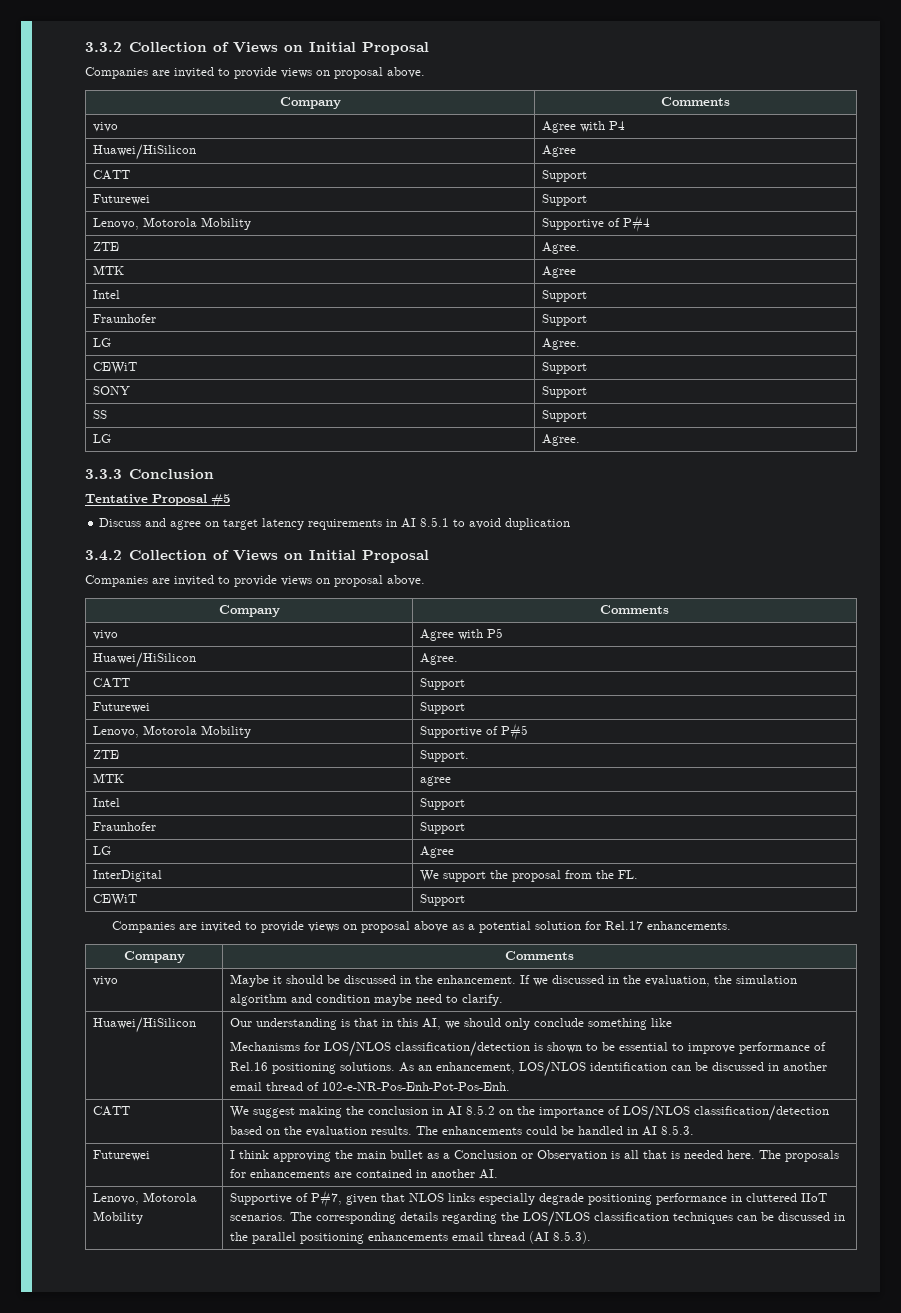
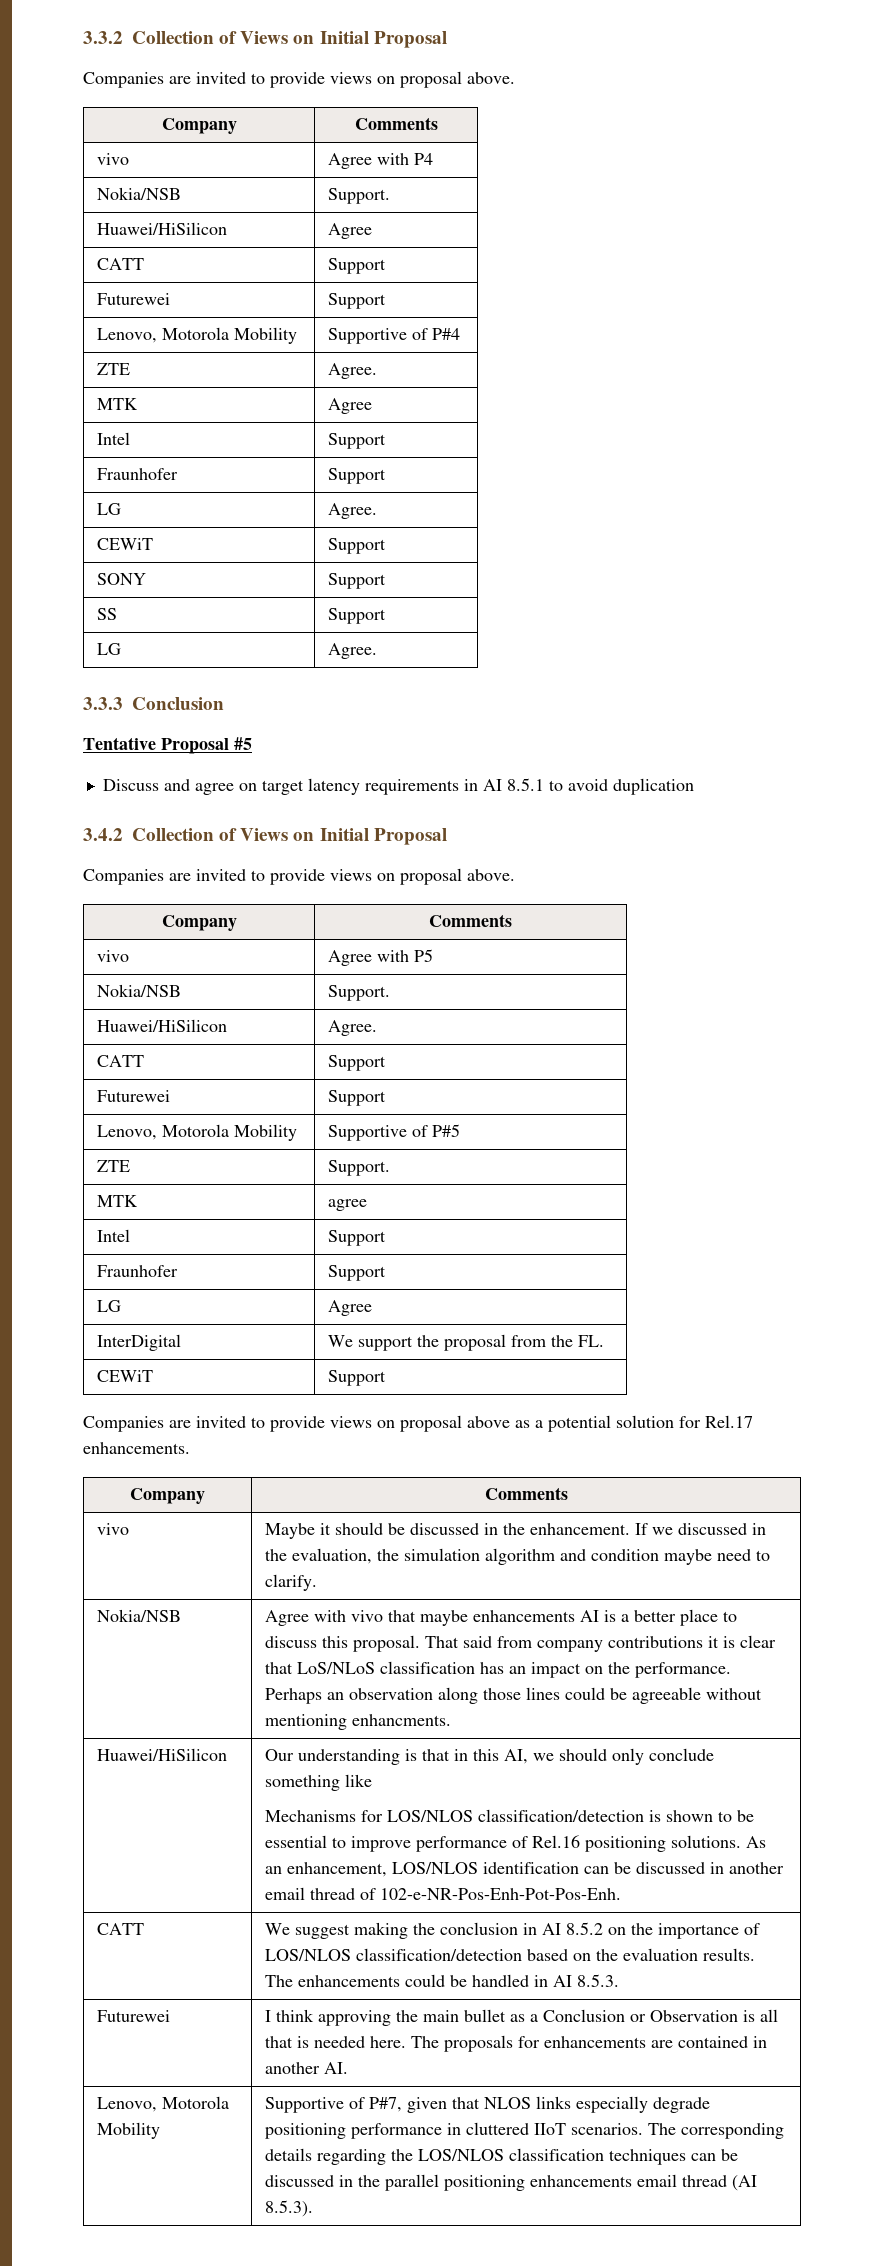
  vivo | Agree with P4
+ Nokia/NSB | Support.
  vivo | Agree with P5
+ Nokia/NSB | Support.
+ Nokia/NSB | Agree with vivo that maybe enhancements AI is a better place to discuss this proposal. That said from company contributions it is clear that LoS/NLoS classification has an impact on the performance. Perhaps an observation along those lines could be agreeable without mentioning enhancments.

